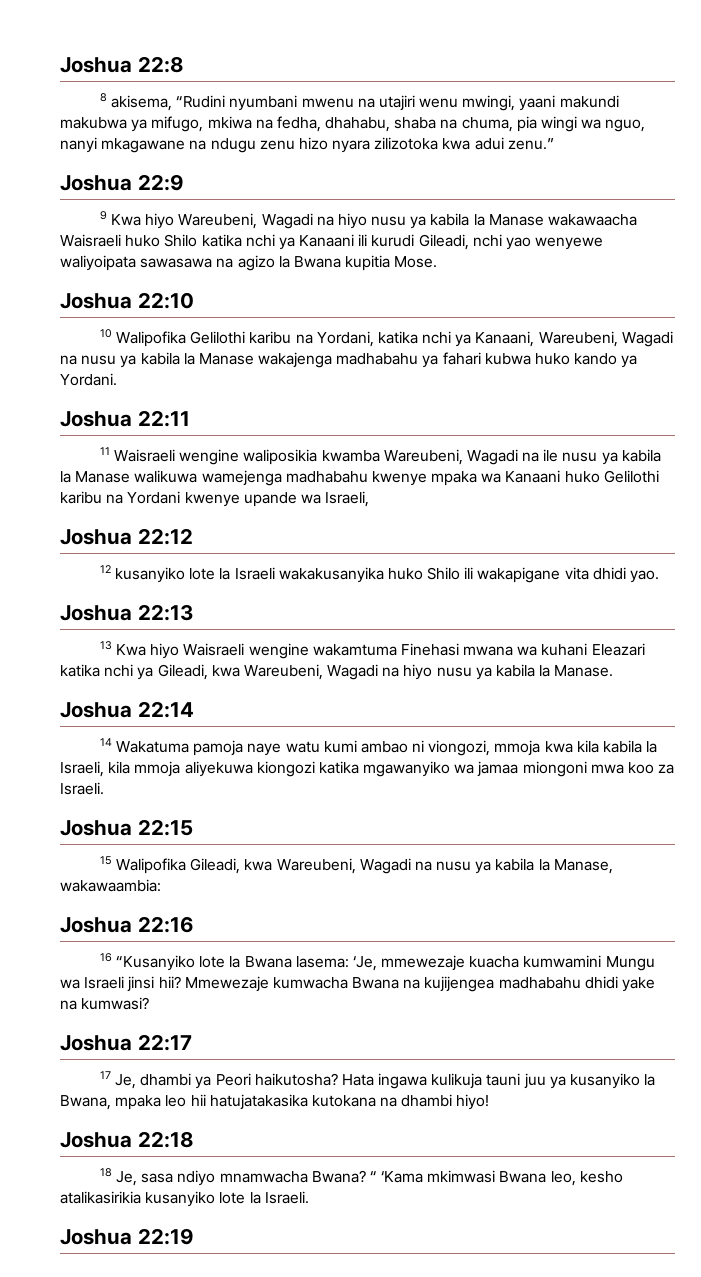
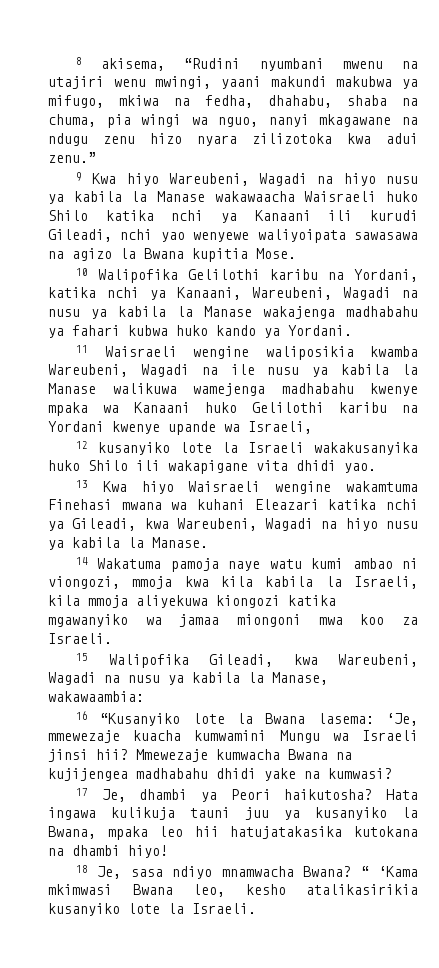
- Joshua 22:8
- Joshua 22:9
- Joshua 22:10
- Joshua 22:11
- Joshua 22:12
- Joshua 22:13
- Joshua 22:14
- Joshua 22:15
- Joshua 22:16
- Joshua 22:17
- Joshua 22:18
- Joshua 22:19

